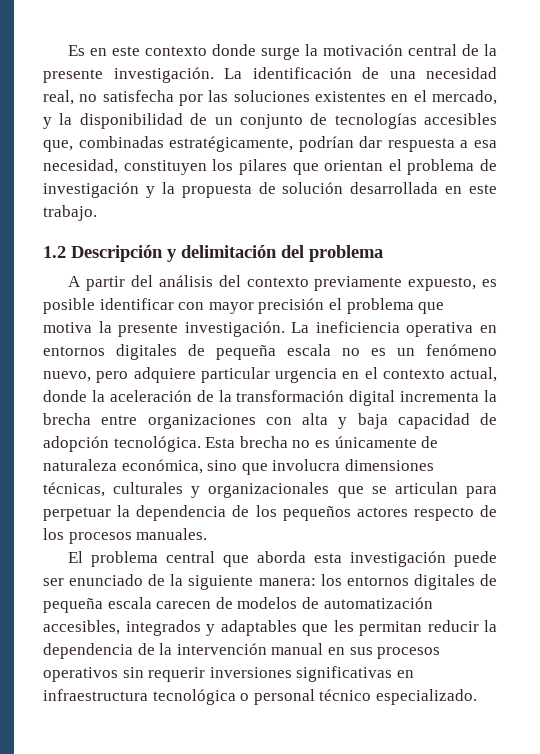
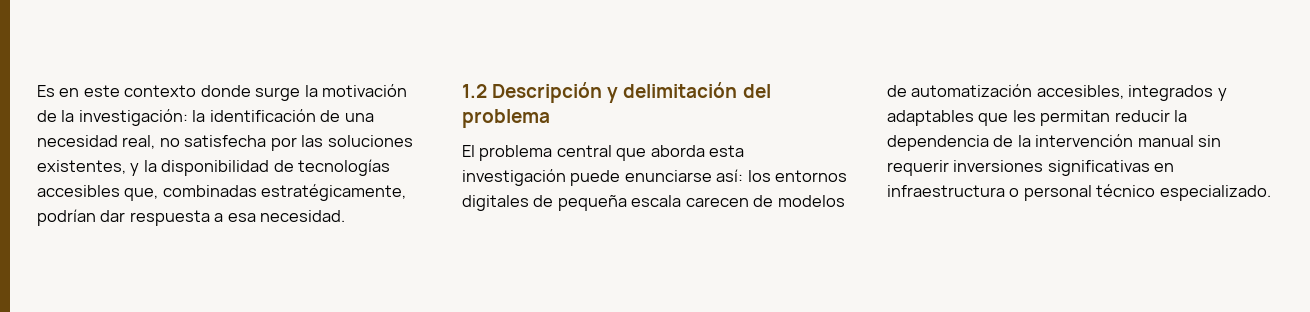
- Es en este contexto donde surge la motivación central de la presente investigación. La identificación de una necesidad real, no satisfecha por las soluciones existentes en el mercado, y la disponibilidad de un conjunto de tecnologías accesibles que, combinadas estratégicamente, podrían dar respuesta a esa necesidad, constituyen los pilares que orientan el problema de investigación y la propuesta de solución desarrollada en este trabajo.
+ Es en este contexto donde surge la motivación de la investigación: la identificación de una necesidad real, no satisfecha por las soluciones existentes, y la disponibilidad de tecnologías accesibles que, combinadas estratégicamente, podrían dar respuesta a esa necesidad.
- A partir del análisis del contexto previamente expuesto, es posible identificar con mayor precisión el problema que motiva la presente investigación. La ineficiencia operativa en entornos digitales de pequeña escala no es un fenómeno nuevo, pero adquiere particular urgencia en el contexto actual, donde la aceleración de la transformación digital incrementa la brecha entre organizaciones con alta y baja capacidad de adopción tecnológica. Esta brecha no es únicamente de naturaleza económica, sino que involucra dimensiones técnicas, culturales y organizacionales que se articulan para perpetuar la dependencia de los pequeños actores respecto de los procesos manuales.
- El problema central que aborda esta investigación puede ser enunciado de la siguiente manera: los entornos digitales de pequeña escala carecen de modelos de automatización accesibles, integrados y adaptables que les permitan reducir la dependencia de la intervención manual en sus procesos operativos sin requerir inversiones significativas en infraestructura tecnológica o personal técnico especializado.
+ El problema central que aborda esta investigación puede enunciarse así: los entornos digitales de pequeña escala carecen de modelos de automatización accesibles, integrados y adaptables que les permitan reducir la dependencia de la intervención manual sin requerir inversiones significativas en infraestructura o personal técnico especializado.

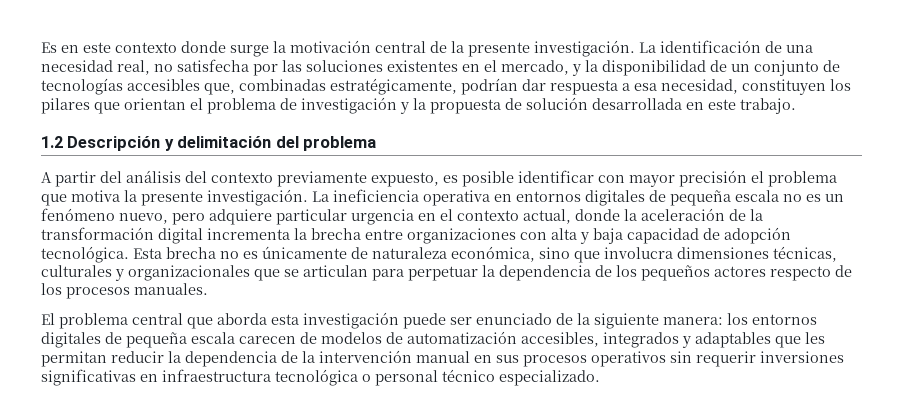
- Es en este contexto donde surge la motivación de la investigación: la identificación de una necesidad real, no satisfecha por las soluciones existentes, y la disponibilidad de tecnologías accesibles que, combinadas estratégicamente, podrían dar respuesta a esa necesidad.
+ Es en este contexto donde surge la motivación central de la presente investigación. La identificación de una necesidad real, no satisfecha por las soluciones existentes en el mercado, y la disponibilidad de un conjunto de tecnologías accesibles que, combinadas estratégicamente, podrían dar respuesta a esa necesidad, constituyen los pilares que orientan el problema de investigación y la propuesta de solución desarrollada en este trabajo.
+ A partir del análisis del contexto previamente expuesto, es posible identificar con mayor precisión el problema que motiva la presente investigación. La ineficiencia operativa en entornos digitales de pequeña escala no es un fenómeno nuevo, pero adquiere particular urgencia en el contexto actual, donde la aceleración de la transformación digital incrementa la brecha entre organizaciones con alta y baja capacidad de adopción tecnológica. Esta brecha no es únicamente de naturaleza económica, sino que involucra dimensiones técnicas, culturales y organizacionales que se articulan para perpetuar la dependencia de los pequeños actores respecto de los procesos manuales.
- El problema central que aborda esta investigación puede enunciarse así: los entornos digitales de pequeña escala carecen de modelos de automatización accesibles, integrados y adaptables que les permitan reducir la dependencia de la intervención manual sin requerir inversiones significativas en infraestructura o personal técnico especializado.
+ El problema central que aborda esta investigación puede ser enunciado de la siguiente manera: los entornos digitales de pequeña escala carecen de modelos de automatización accesibles, integrados y adaptables que les permitan reducir la dependencia de la intervención manual en sus procesos operativos sin requerir inversiones significativas en infraestructura tecnológica o personal técnico especializado.

